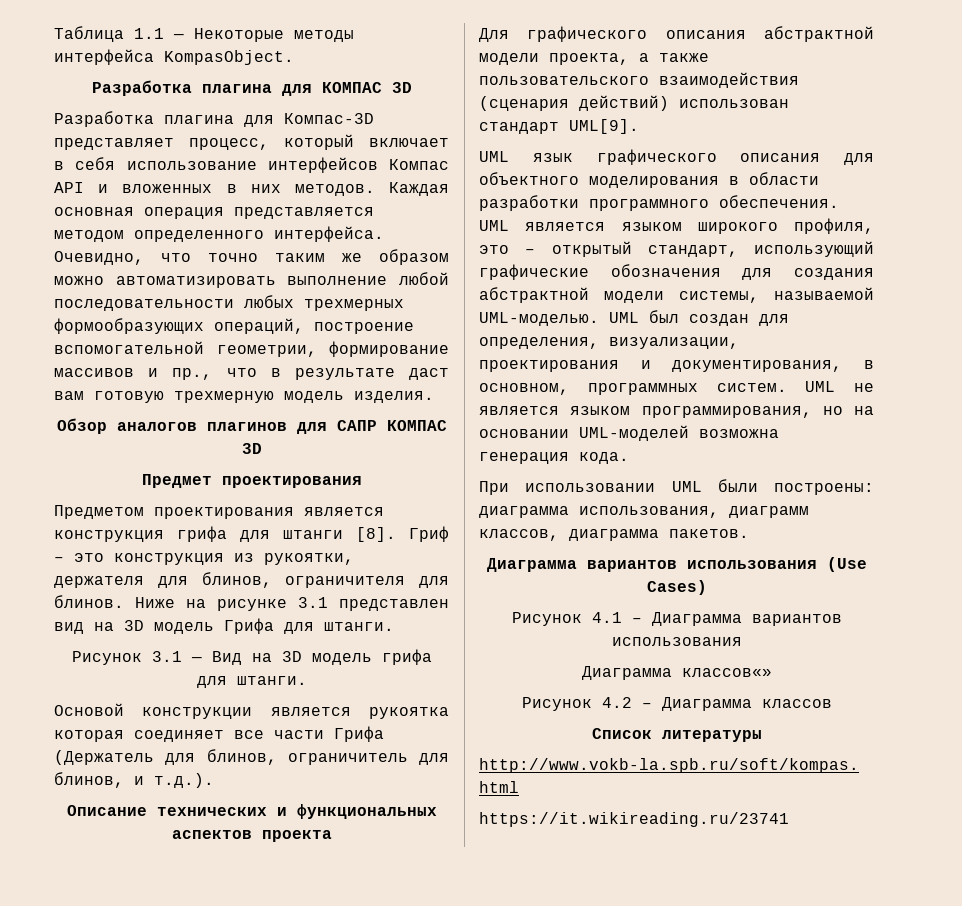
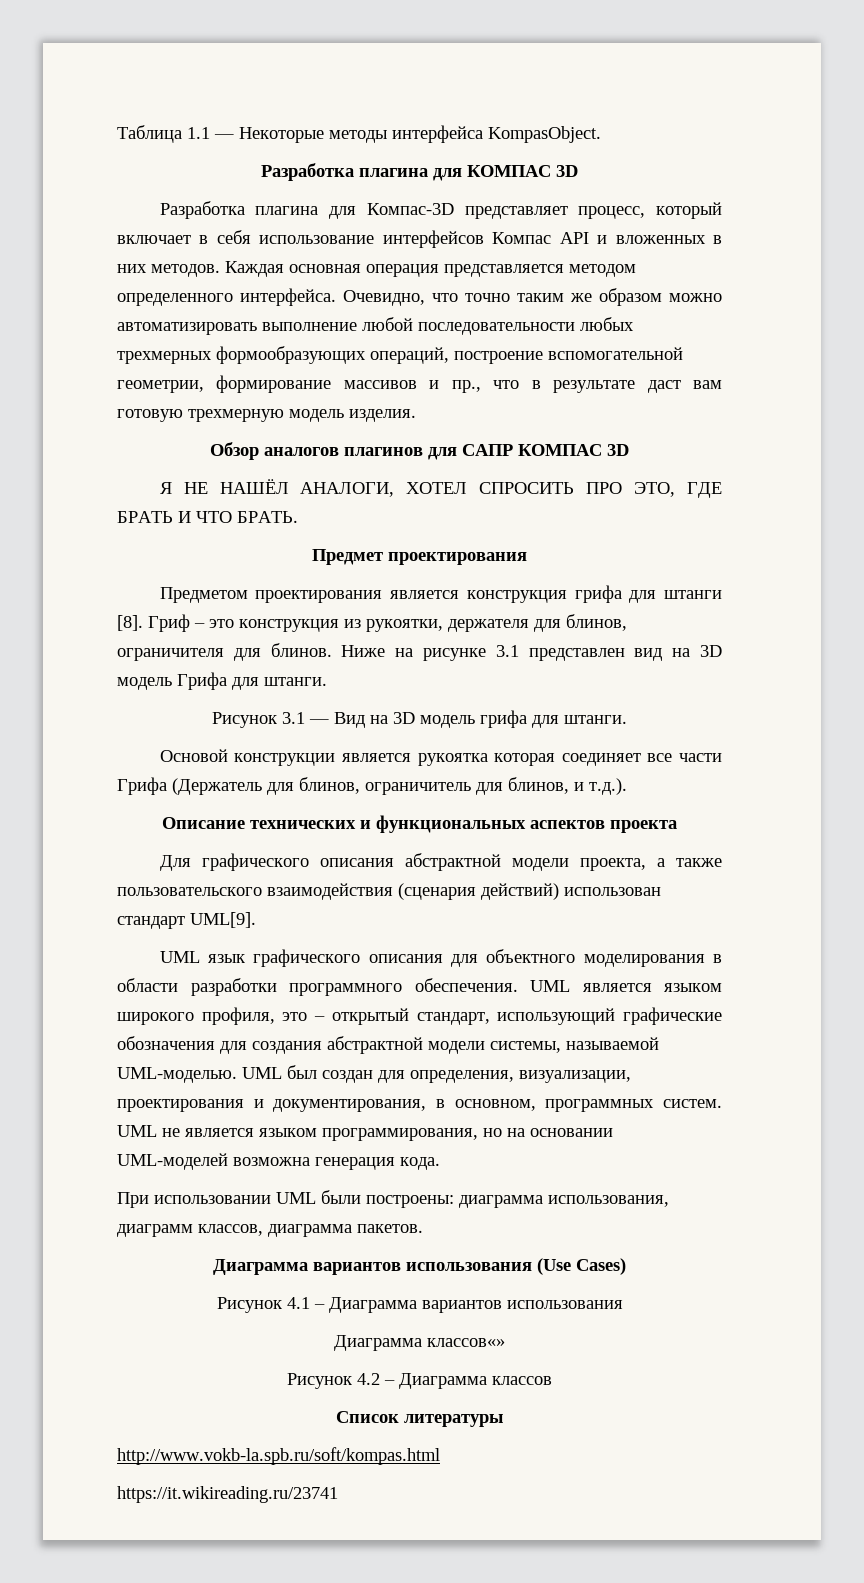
+ Я НЕ НАШЁЛ АНАЛОГИ, ХОТЕЛ СПРОСИТЬ ПРО ЭТО, ГДЕ БРАТЬ И ЧТО БРАТЬ.

